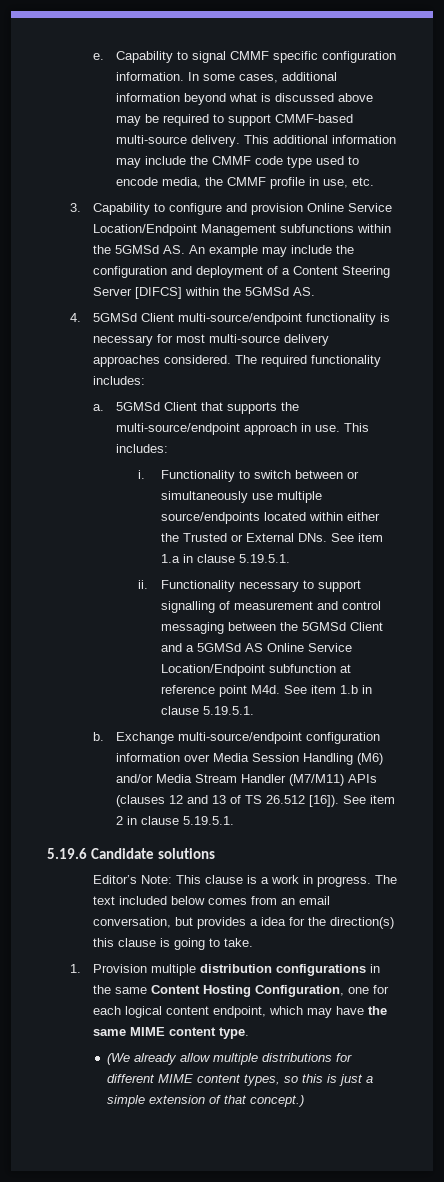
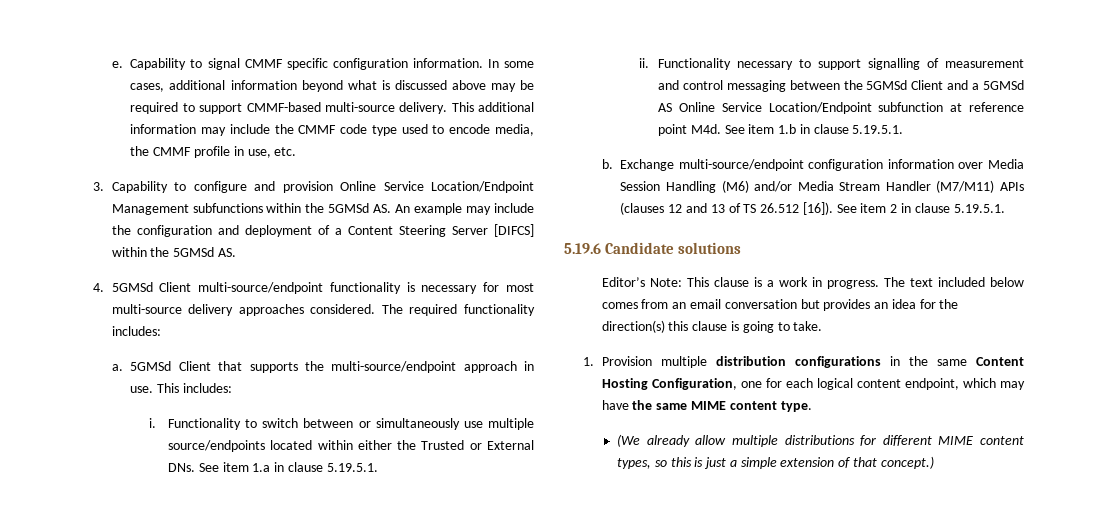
- The text included below comes from an email conversation, but provides a idea for the direction(s) this clause is going to take.
+ The text included below comes from an email conversation but provides an idea for the direction(s) this clause is going to take.

